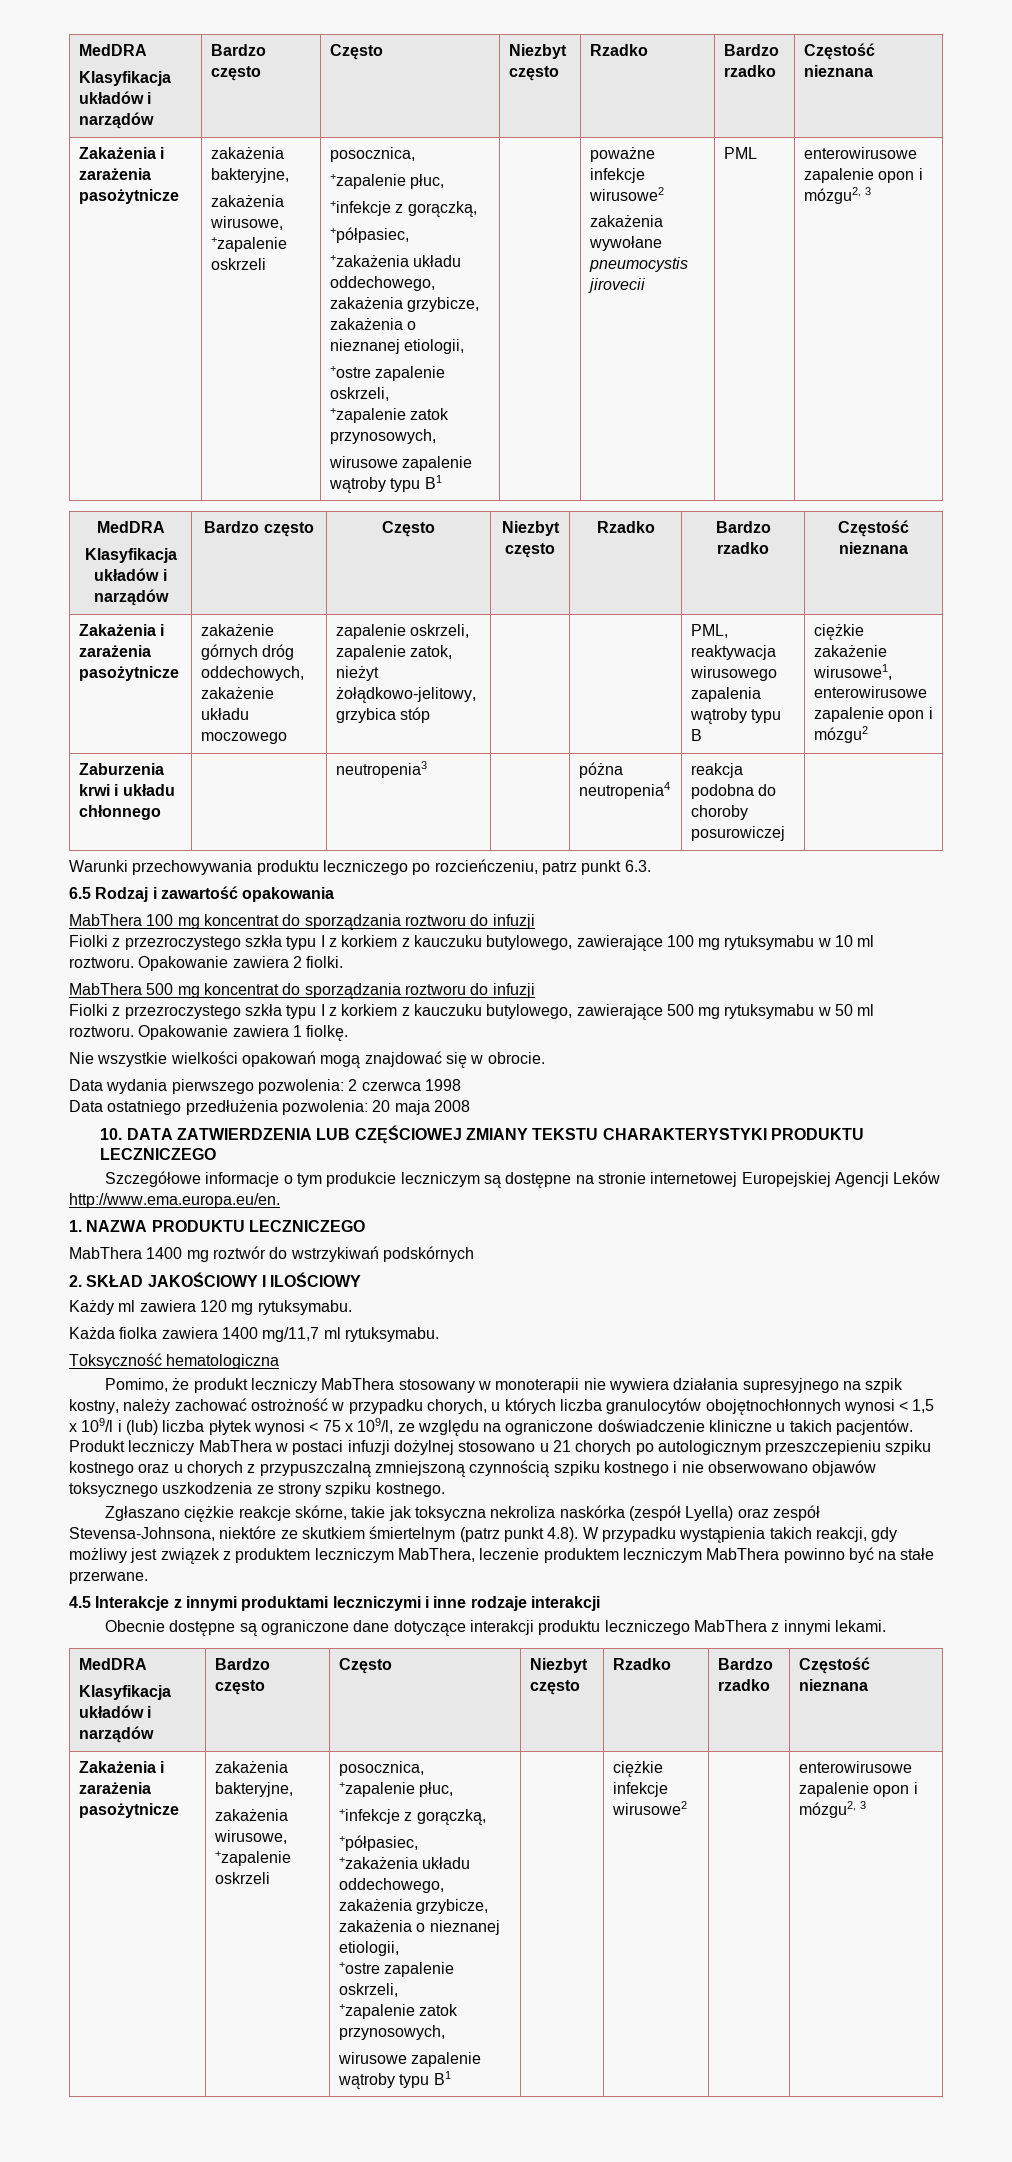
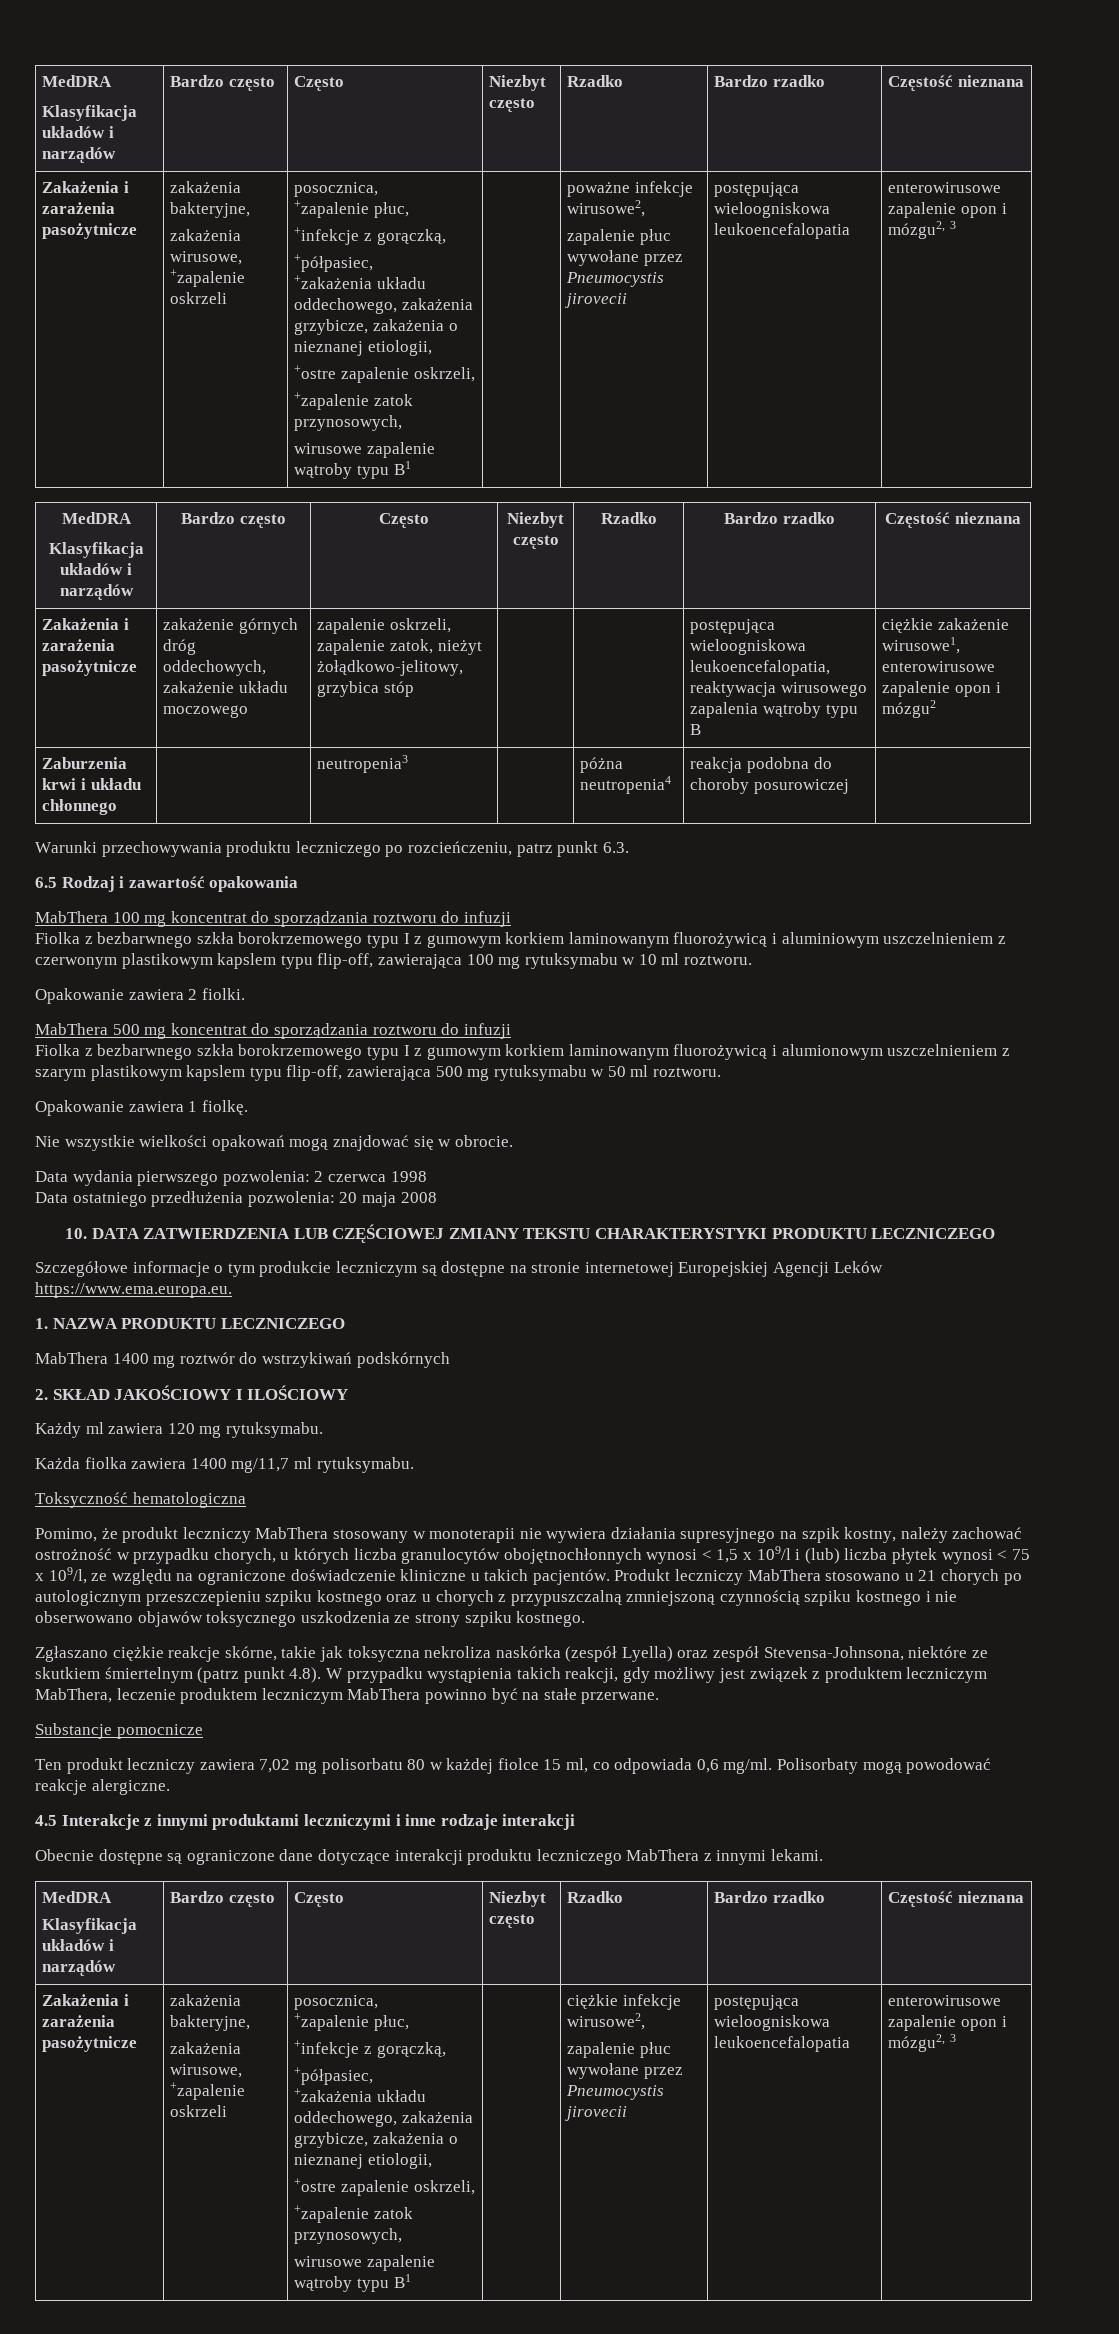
- poważne infekcje wirusowe2
- zakażenia wywołane pneumocystis jirovecii | PML
+ poważne infekcje wirusowe2,
+ zapalenie płuc wywołane przez Pneumocystis jirovecii | postępująca wieloogniskowa leukoencefalopatia
- Zakażenia i zarażenia pasożytnicze | zakażenie górnych dróg oddechowych, zakażenie układu moczowego | zapalenie oskrzeli, zapalenie zatok, nieżyt żołądkowo-jelitowy, grzybica stóp | | | PML, reaktywacja wirusowego zapalenia wątroby typu B | ciężkie zakażenie wirusowe1, enterowirusowe zapalenie opon i mózgu2
+ Zakażenia i zarażenia pasożytnicze | zakażenie górnych dróg oddechowych, zakażenie układu moczowego | zapalenie oskrzeli, zapalenie zatok, nieżyt żołądkowo-jelitowy, grzybica stóp | | | postępująca wieloogniskowa leukoencefalopatia, reaktywacja wirusowego zapalenia wątroby typu B | ciężkie zakażenie wirusowe1, enterowirusowe zapalenie opon i mózgu2
- Fiolki z przezroczystego szkła typu I z korkiem z kauczuku butylowego, zawierające 100 mg rytuksymabu w 10 ml roztworu. Opakowanie zawiera 2 fiolki.
+ Fiolka z bezbarwnego szkła borokrzemowego typu I z gumowym korkiem laminowanym fluorożywicą i aluminiowym uszczelnieniem z czerwonym plastikowym kapslem typu flip-off, zawierająca 100 mg rytuksymabu w 10 ml roztworu.
+ Opakowanie zawiera 2 fiolki.
- Fiolki z przezroczystego szkła typu I z korkiem z kauczuku butylowego, zawierające 500 mg rytuksymabu w 50 ml roztworu. Opakowanie zawiera 1 fiolkę.
+ Fiolka z bezbarwnego szkła borokrzemowego typu I z gumowym korkiem laminowanym fluorożywicą i alumionowym uszczelnieniem z szarym plastikowym kapslem typu flip-off, zawierająca 500 mg rytuksymabu w 50 ml roztworu.
+ Opakowanie zawiera 1 fiolkę.
- Szczegółowe informacje o tym produkcie leczniczym są dostępne na stronie internetowej Europejskiej Agencji Leków http://www.ema.europa.eu/en.
+ Szczegółowe informacje o tym produkcie leczniczym są dostępne na stronie internetowej Europejskiej Agencji Leków https://www.ema.europa.eu.
- Produkt leczniczy MabThera w postaci infuzji dożylnej stosowano u 21 chorych po autologicznym przeszczepieniu szpiku kostnego oraz u chorych z przypuszczalną zmniejszoną czynnością szpiku kostnego i nie obserwowano objawów toksycznego uszkodzenia ze strony szpiku kostnego.
+ Produkt leczniczy MabThera stosowano u 21 chorych po autologicznym przeszczepieniu szpiku kostnego oraz u chorych z przypuszczalną zmniejszoną czynnością szpiku kostnego i nie obserwowano objawów toksycznego uszkodzenia ze strony szpiku kostnego.
+ Substancje pomocnicze
+ Ten produkt leczniczy zawiera 7,02 mg polisorbatu 80 w każdej fiolce 15 ml, co odpowiada 0,6 mg/ml. Polisorbaty mogą powodować reakcje alergiczne.
- ciężkie infekcje wirusowe2
+ ciężkie infekcje wirusowe2,
+ zapalenie płuc wywołane przez Pneumocystis jirovecii | postępująca wieloogniskowa leukoencefalopatia

